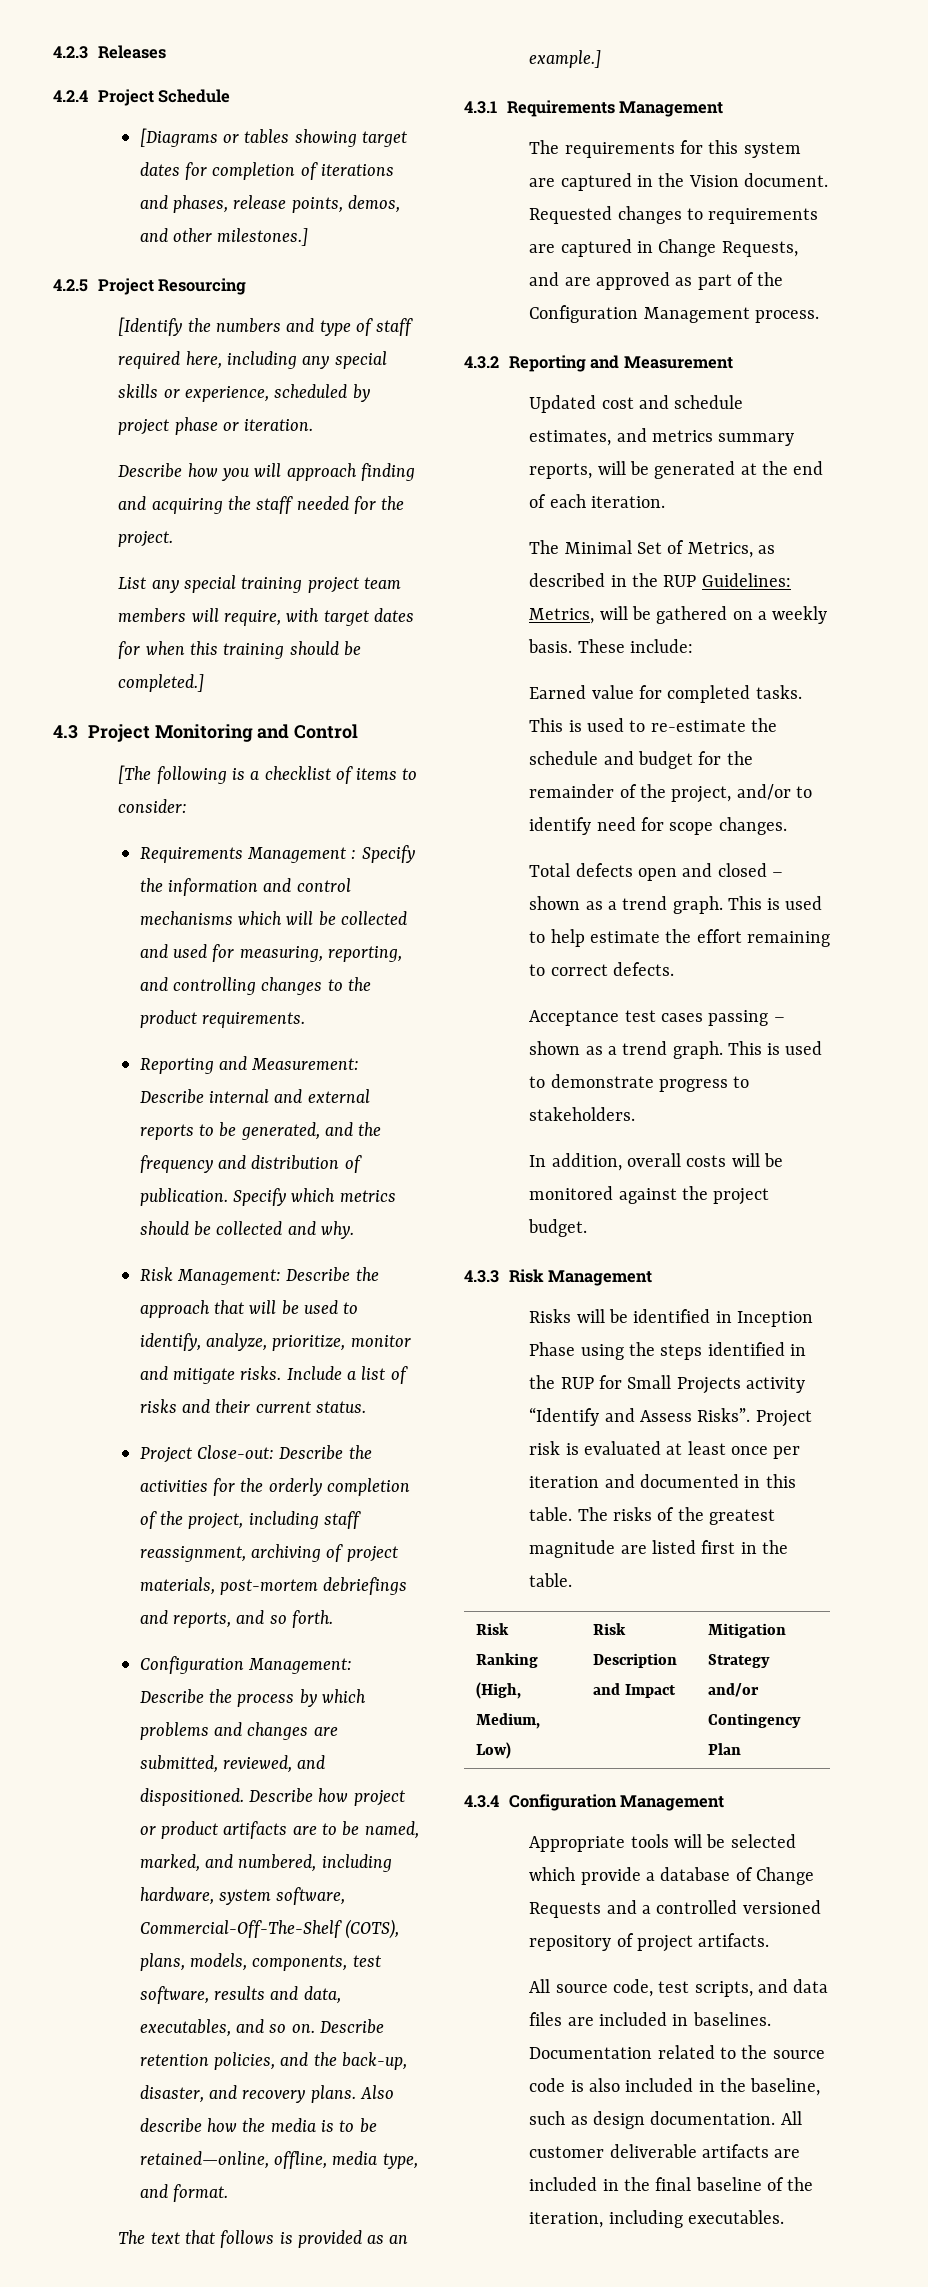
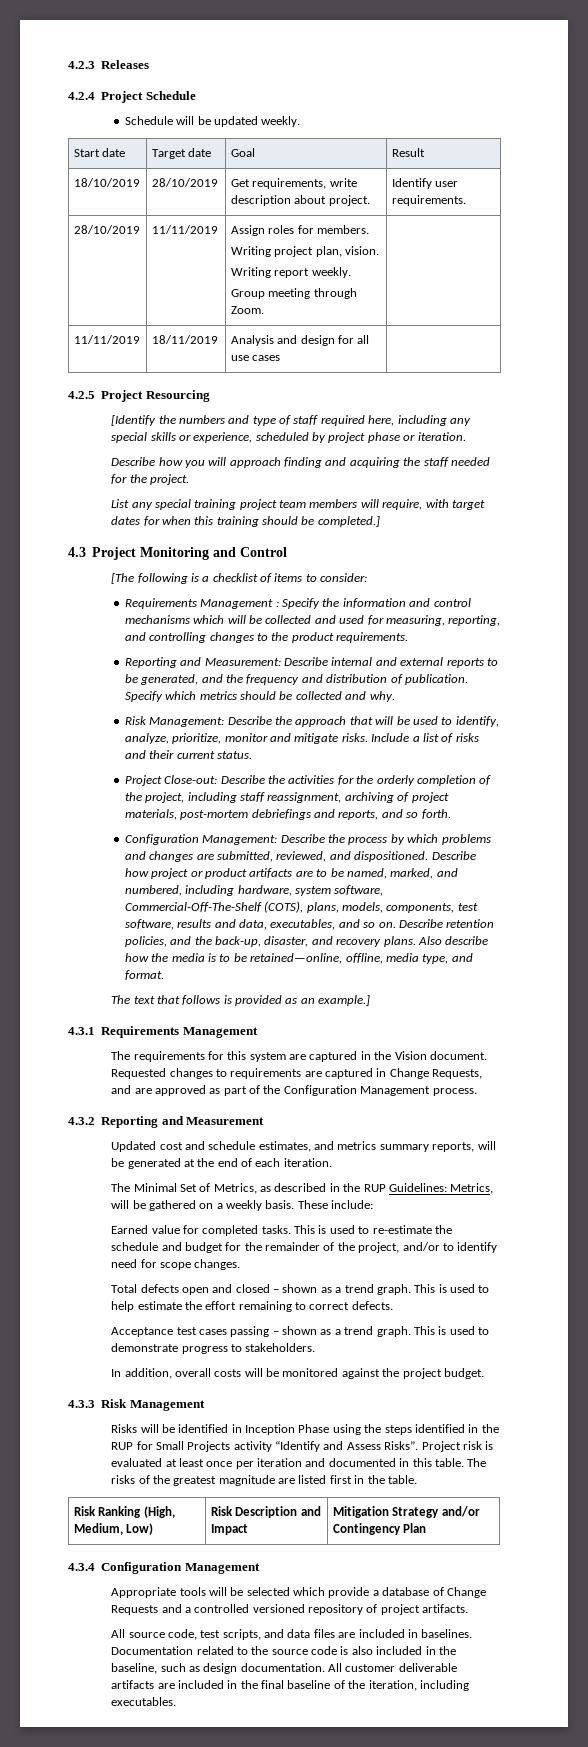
- [Diagrams or tables showing target dates for completion of iterations and phases, release points, demos, and other milestones.]
+ Schedule will be updated weekly.
+ Start date | Target date | Goal | Result
+ 18/10/2019 | 28/10/2019 | Get requirements, write description about project. | Identify user requirements.
+ 28/10/2019 | 11/11/2019 | Assign roles for members.
+ Writing project plan, vision.
+ Writing report weekly.
+ Group meeting through Zoom. |
+ 11/11/2019 | 18/11/2019 | Analysis and design for all use cases |

